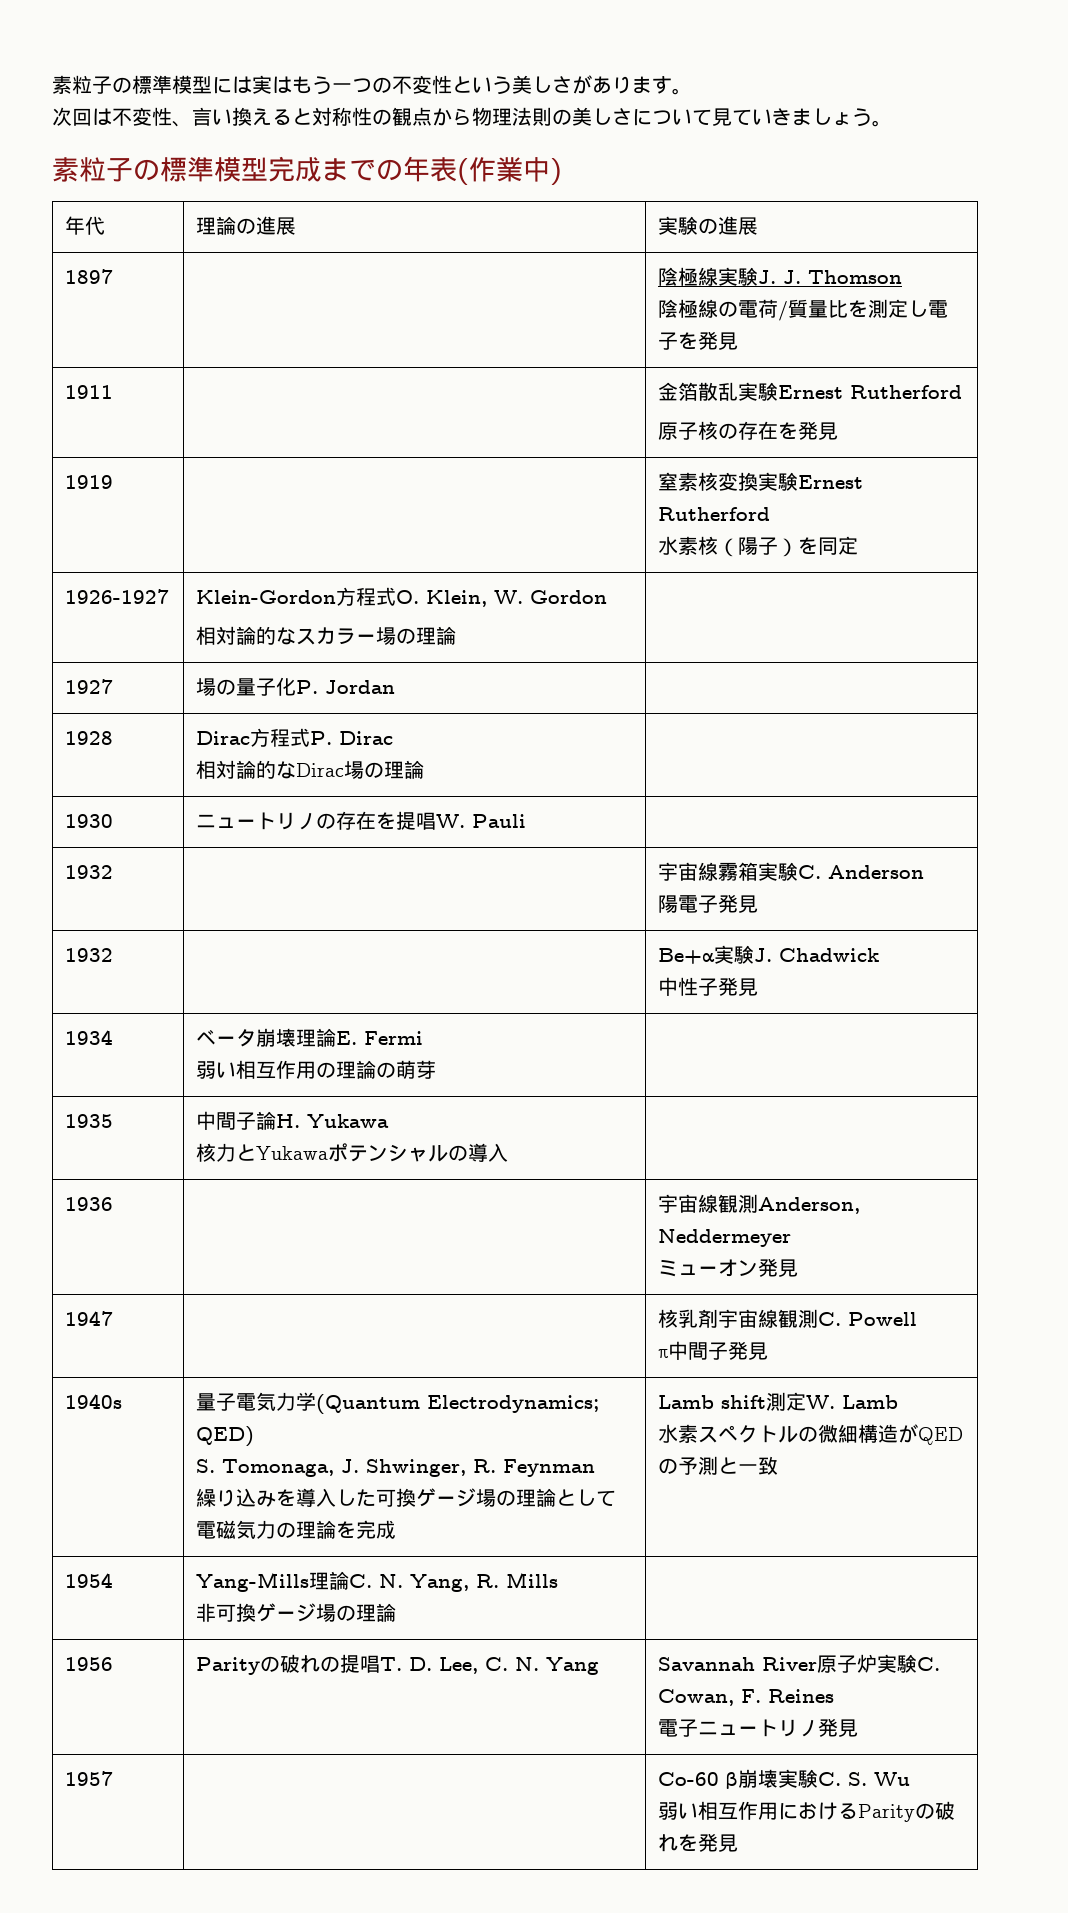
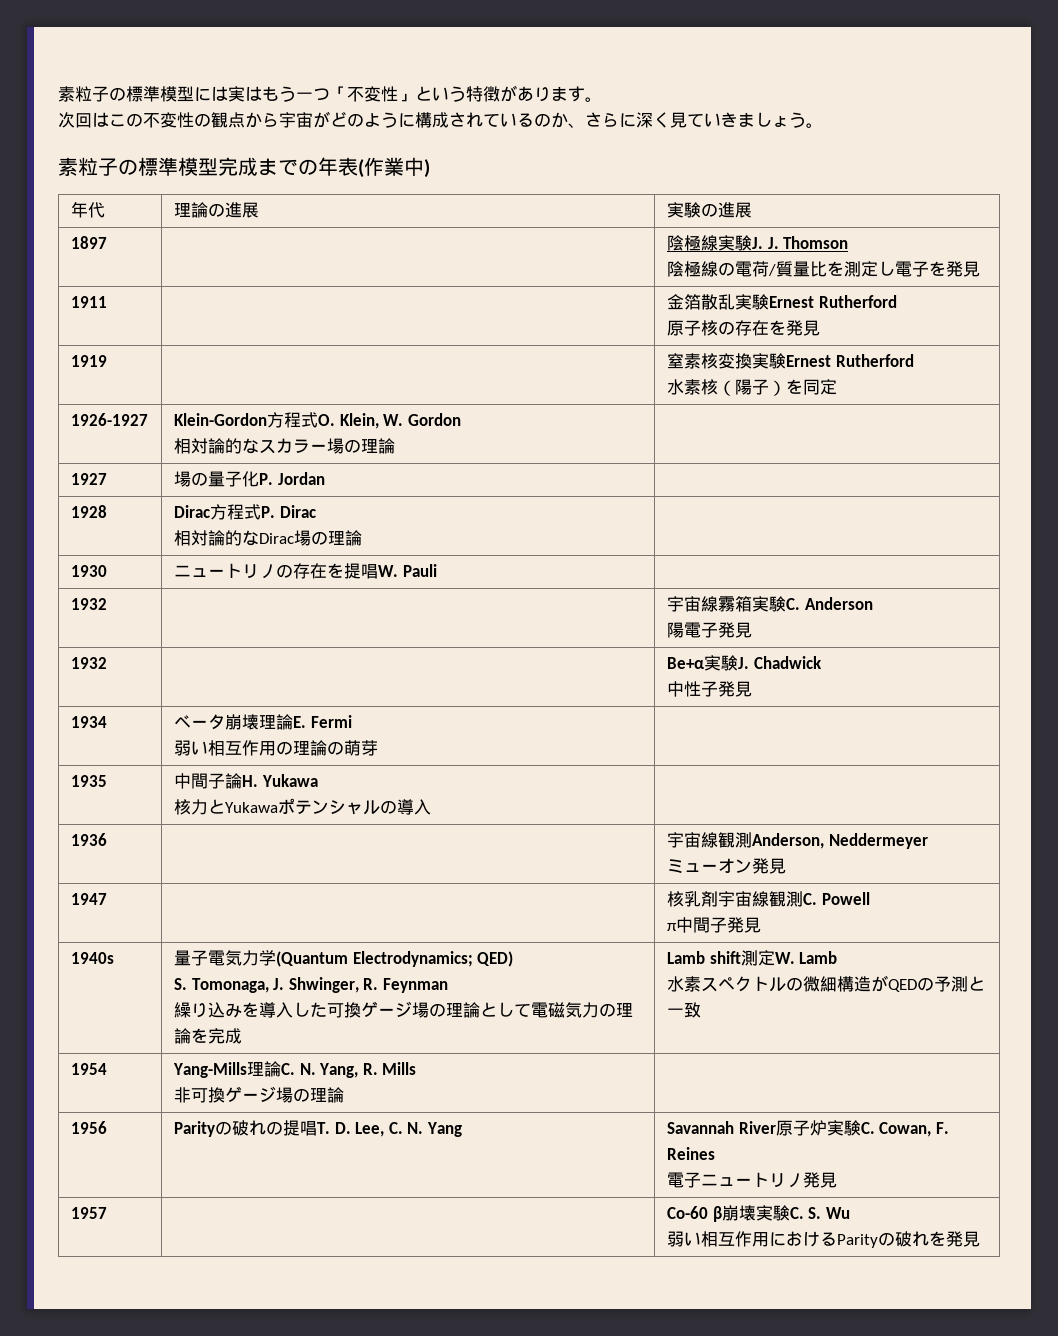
- 素粒子の標準模型には実はもう一つの不変性という美しさがあります。
+ 素粒子の標準模型には実はもう一つ「不変性」という特徴があります。
- 次回は不変性、言い換えると対称性の観点から物理法則の美しさについて見ていきましょう。
+ 次回はこの不変性の観点から宇宙がどのように構成されているのか、さらに深く見ていきましょう。

